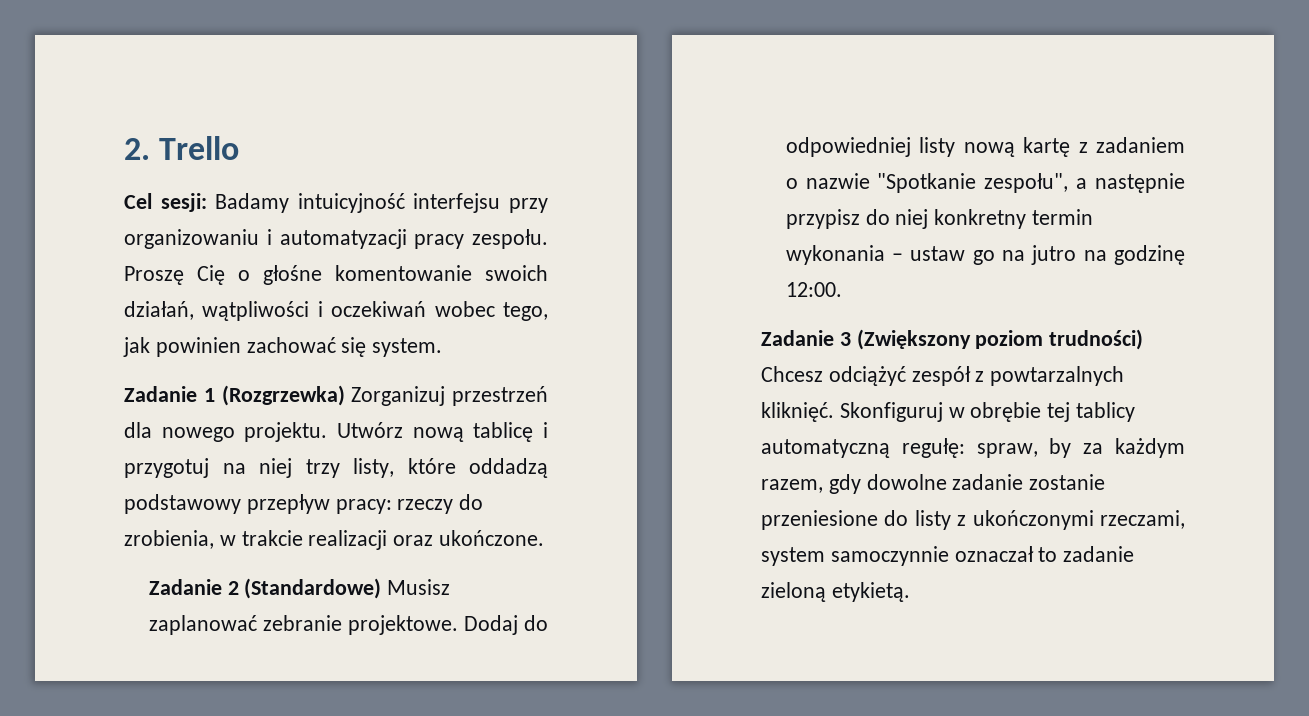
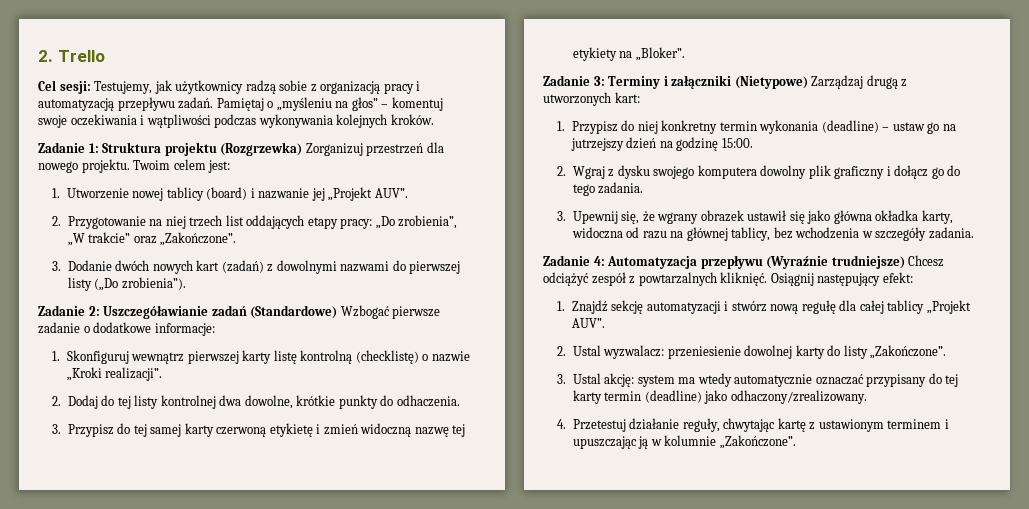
- Cel sesji: Badamy intuicyjność interfejsu przy organizowaniu i automatyzacji pracy zespołu. Proszę Cię o głośne komentowanie swoich działań, wątpliwości i oczekiwań wobec tego, jak powinien zachować się system.
- Zadanie 1 (Rozgrzewka) Zorganizuj przestrzeń dla nowego projektu.
+ Cel sesji: Testujemy, jak użytkownicy radzą sobie z organizacją pracy i automatyzacją przepływu zadań. Pamiętaj o „myśleniu na głos” – komentuj swoje oczekiwania i wątpliwości podczas wykonywania kolejnych kroków.
+ Zadanie 1: Struktura projektu (Rozgrzewka) Zorganizuj przestrzeń dla nowego projektu.
- Utwórz nową tablicę i przygotuj na niej trzy listy, które oddadzą podstawowy przepływ pracy: rzeczy do zrobienia, w trakcie realizacji oraz ukończone.
- Zadanie 2 (Standardowe) Musisz zaplanować zebranie projektowe. Dodaj do odpowiedniej listy nową kartę z zadaniem o nazwie "Spotkanie zespołu", a następnie przypisz do niej konkretny termin wykonania – ustaw go na jutro na godzinę 12:00.
- Zadanie 3 (Zwiększony poziom trudności) Chcesz odciążyć zespół z powtarzalnych kliknięć.
+ Twoim celem jest:
+ 1. Utworzenie nowej tablicy (board) i nazwanie jej „Projekt AUV”.
+ 2. Przygotowanie na niej trzech list oddających etapy pracy: „Do zrobienia”, „W trakcie” oraz „Zakończone”.
+ 3. Dodanie dwóch nowych kart (zadań) z dowolnymi nazwami do pierwszej listy („Do zrobienia”).
+ Zadanie 2: Uszczegóławianie zadań (Standardowe) Wzbogać pierwsze zadanie o dodatkowe informacje:
+ 1. Skonfiguruj wewnątrz pierwszej karty listę kontrolną (checklistę) o nazwie „Kroki realizacji”.
+ 2. Dodaj do tej listy kontrolnej dwa dowolne, krótkie punkty do odhaczenia.
+ 3. Przypisz do tej samej karty czerwoną etykietę i zmień widoczną nazwę tej etykiety na „Bloker”.
+ Zadanie 3: Terminy i załączniki (Nietypowe) Zarządzaj drugą z utworzonych kart:
+ 1. Przypisz do niej konkretny termin wykonania (deadline) – ustaw go na jutrzejszy dzień na godzinę 15:00.
+ 2. Wgraj z dysku swojego komputera dowolny plik graficzny i dołącz go do tego zadania.
+ 3. Upewnij się, że wgrany obrazek ustawił się jako główna okładka karty, widoczna od razu na głównej tablicy, bez wchodzenia w szczegóły zadania.
+ Zadanie 4: Automatyzacja przepływu (Wyraźnie trudniejsze) Chcesz odciążyć zespół z powtarzalnych kliknięć.
- Skonfiguruj w obrębie tej tablicy automatyczną regułę: spraw, by za każdym razem, gdy dowolne zadanie zostanie przeniesione do listy z ukończonymi rzeczami, system samoczynnie oznaczał to zadanie zieloną etykietą.
+ Osiągnij następujący efekt:
+ 1. Znajdź sekcję automatyzacji i stwórz nową regułę dla całej tablicy „Projekt AUV”.
+ 2. Ustal wyzwalacz: przeniesienie dowolnej karty do listy „Zakończone”.
+ 3. Ustal akcję: system ma wtedy automatycznie oznaczać przypisany do tej karty termin (deadline) jako odhaczony/zrealizowany.
+ 4. Przetestuj działanie reguły, chwytając kartę z ustawionym terminem i upuszczając ją w kolumnie „Zakończone”.

